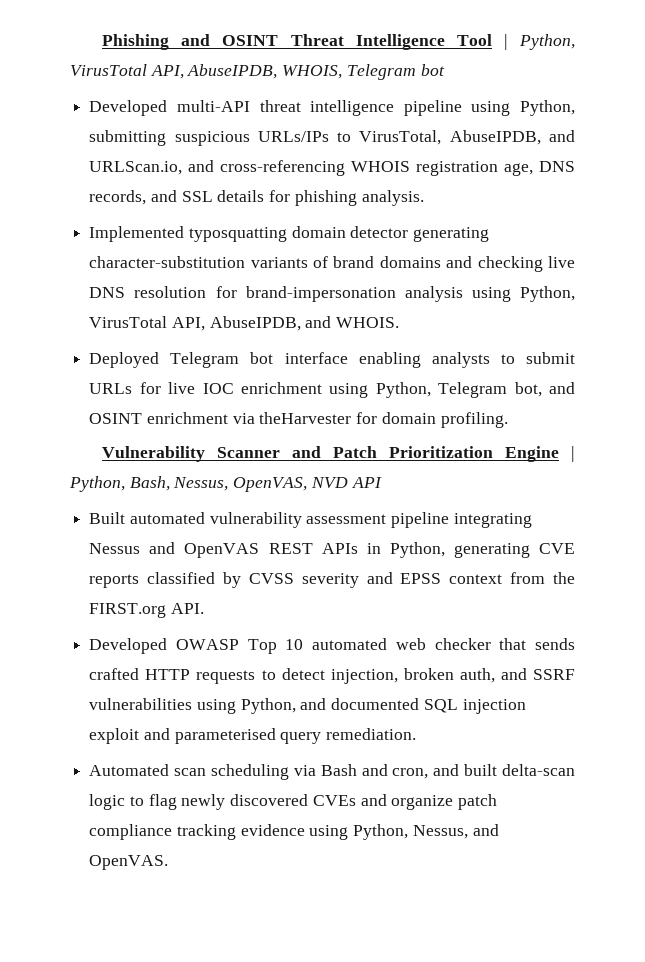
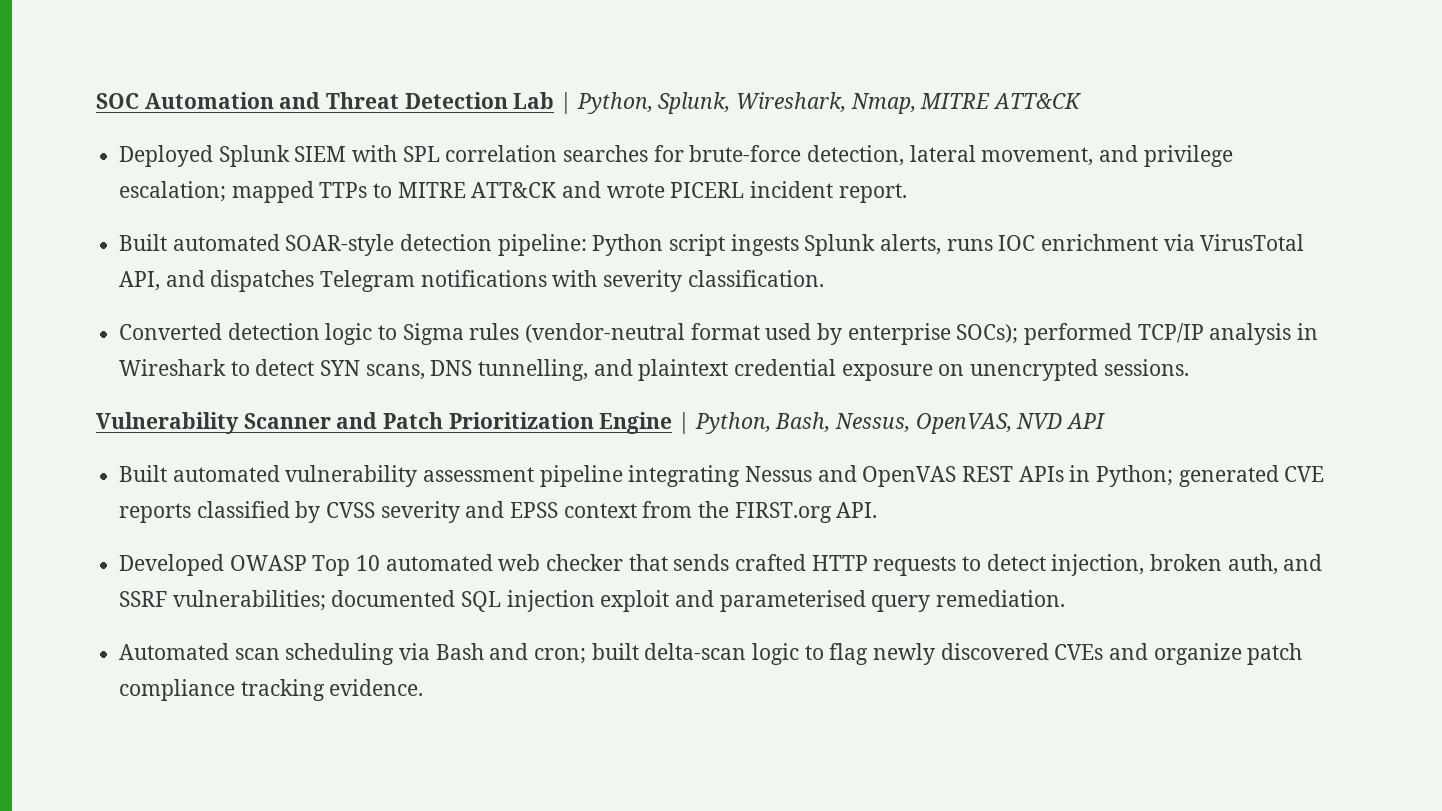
- Phishing and OSINT Threat Intelligence Tool | Python, VirusTotal API, AbuseIPDB, WHOIS, Telegram bot
- Developed multi-API threat intelligence pipeline using Python, submitting suspicious URLs/IPs to VirusTotal, AbuseIPDB, and URLScan.io, and cross-referencing WHOIS registration age, DNS records, and SSL details for phishing analysis.
- Implemented typosquatting domain detector generating character-substitution variants of brand domains and checking live DNS resolution for brand-impersonation analysis using Python, VirusTotal API, AbuseIPDB, and WHOIS.
- Deployed Telegram bot interface enabling analysts to submit URLs for live IOC enrichment using Python, Telegram bot, and OSINT enrichment via theHarvester for domain profiling.
+ SOC Automation and Threat Detection Lab | Python, Splunk, Wireshark, Nmap, MITRE ATT&CK
+ Deployed Splunk SIEM with SPL correlation searches for brute-force detection, lateral movement, and privilege escalation; mapped TTPs to MITRE ATT&CK and wrote PICERL incident report.
+ Built automated SOAR-style detection pipeline: Python script ingests Splunk alerts, runs IOC enrichment via VirusTotal API, and dispatches Telegram notifications with severity classification.
+ Converted detection logic to Sigma rules (vendor-neutral format used by enterprise SOCs); performed TCP/IP analysis in Wireshark to detect SYN scans, DNS tunnelling, and plaintext credential exposure on unencrypted sessions.
- Built automated vulnerability assessment pipeline integrating Nessus and OpenVAS REST APIs in Python, generating CVE reports classified by CVSS severity and EPSS context from the FIRST.org API.
+ Built automated vulnerability assessment pipeline integrating Nessus and OpenVAS REST APIs in Python; generated CVE reports classified by CVSS severity and EPSS context from the FIRST.org API.
- Developed OWASP Top 10 automated web checker that sends crafted HTTP requests to detect injection, broken auth, and SSRF vulnerabilities using Python, and documented SQL injection exploit and parameterised query remediation.
+ Developed OWASP Top 10 automated web checker that sends crafted HTTP requests to detect injection, broken auth, and SSRF vulnerabilities; documented SQL injection exploit and parameterised query remediation.
- Automated scan scheduling via Bash and cron, and built delta-scan logic to flag newly discovered CVEs and organize patch compliance tracking evidence using Python, Nessus, and OpenVAS.
+ Automated scan scheduling via Bash and cron; built delta-scan logic to flag newly discovered CVEs and organize patch compliance tracking evidence.

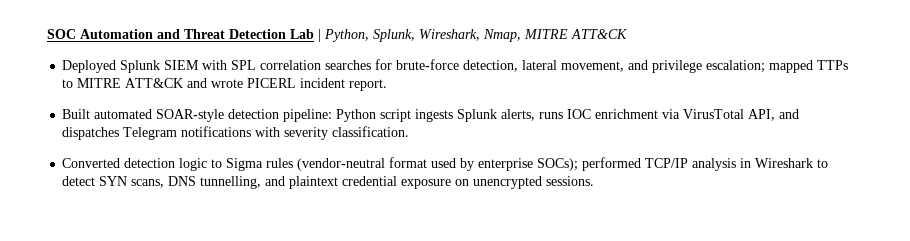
- Vulnerability Scanner and Patch Prioritization Engine | Python, Bash, Nessus, OpenVAS, NVD API
- Built automated vulnerability assessment pipeline integrating Nessus and OpenVAS REST APIs in Python; generated CVE reports classified by CVSS severity and EPSS context from the FIRST.org API.
- Developed OWASP Top 10 automated web checker that sends crafted HTTP requests to detect injection, broken auth, and SSRF vulnerabilities; documented SQL injection exploit and parameterised query remediation.
- Automated scan scheduling via Bash and cron; built delta-scan logic to flag newly discovered CVEs and organize patch compliance tracking evidence.

